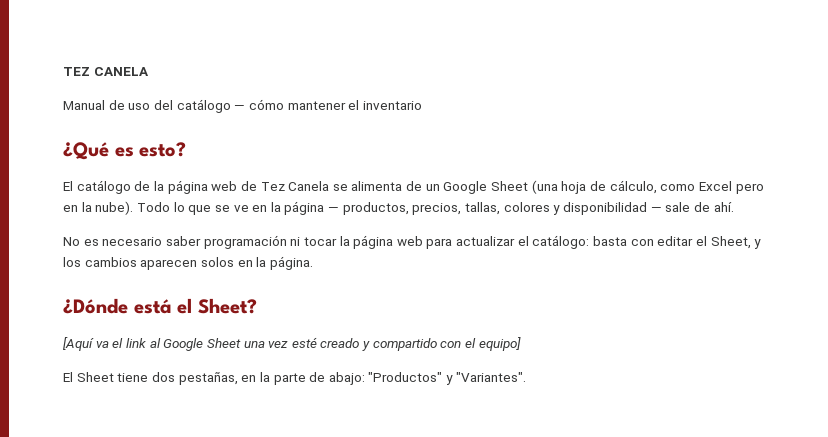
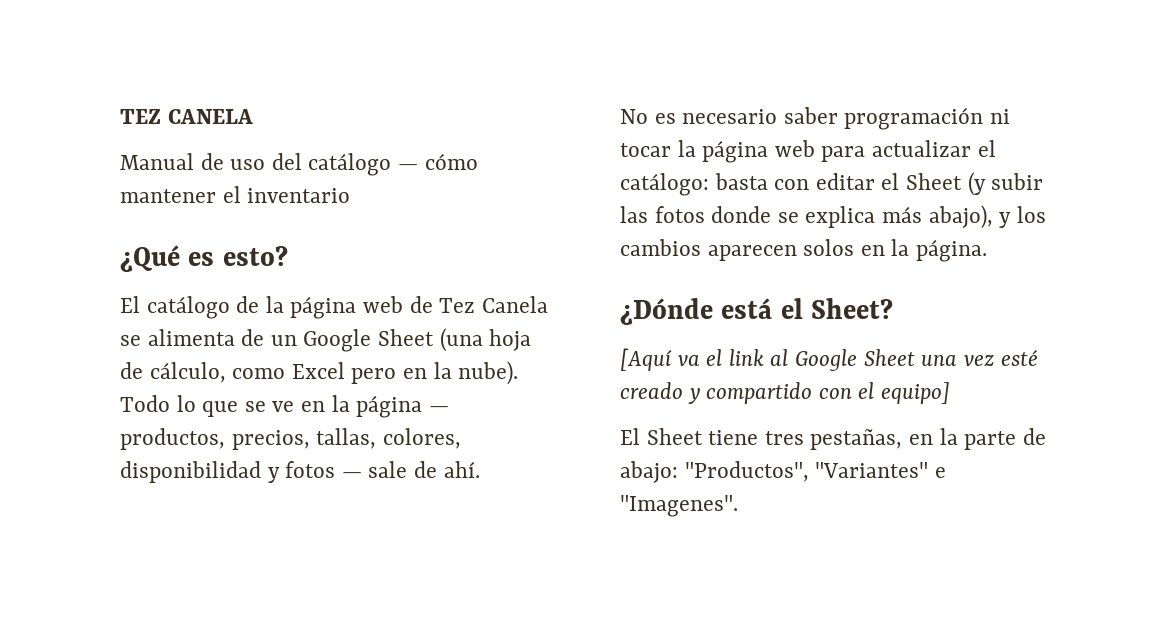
- Todo lo que se ve en la página — productos, precios, tallas, colores y disponibilidad — sale de ahí.
+ Todo lo que se ve en la página — productos, precios, tallas, colores, disponibilidad y fotos — sale de ahí.
- No es necesario saber programación ni tocar la página web para actualizar el catálogo: basta con editar el Sheet, y los cambios aparecen solos en la página.
+ No es necesario saber programación ni tocar la página web para actualizar el catálogo: basta con editar el Sheet (y subir las fotos donde se explica más abajo), y los cambios aparecen solos en la página.
- El Sheet tiene dos pestañas, en la parte de abajo: "Productos" y "Variantes".
+ El Sheet tiene tres pestañas, en la parte de abajo: "Productos", "Variantes" e "Imagenes".

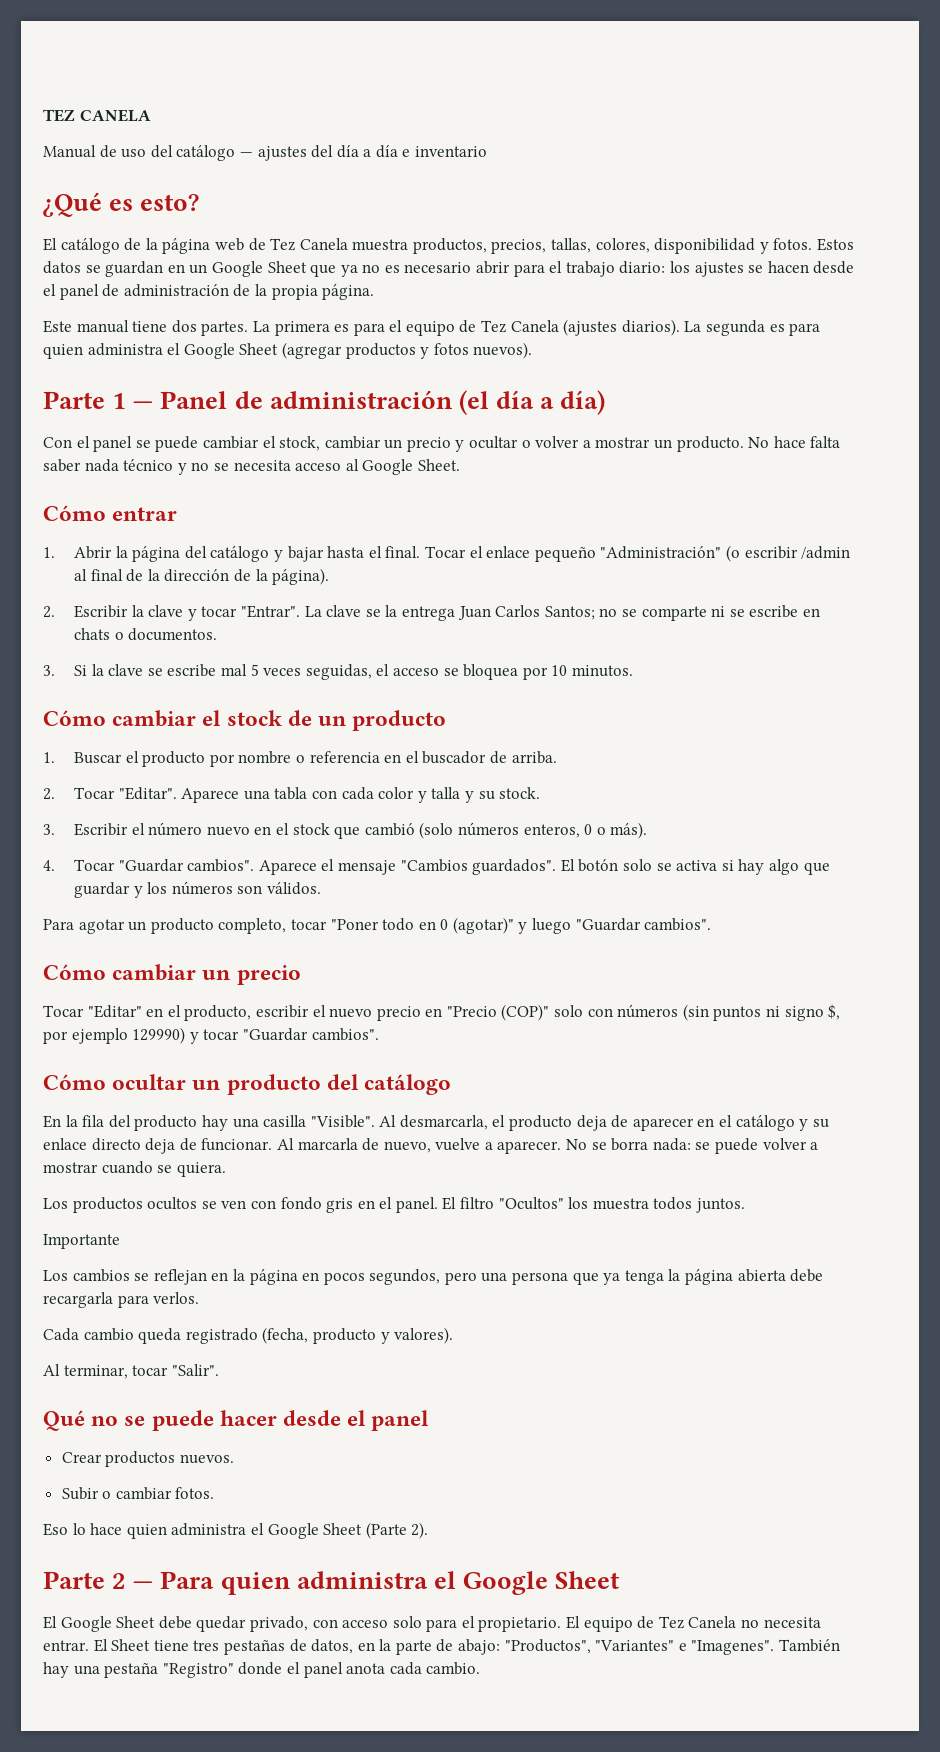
- Manual de uso del catálogo — cómo mantener el inventario
+ Manual de uso del catálogo — ajustes del día a día e inventario
- El catálogo de la página web de Tez Canela se alimenta de un Google Sheet (una hoja de cálculo, como Excel pero en la nube). Todo lo que se ve en la página — productos, precios, tallas, colores, disponibilidad y fotos — sale de ahí.
- No es necesario saber programación ni tocar la página web para actualizar el catálogo: basta con editar el Sheet (y subir las fotos donde se explica más abajo), y los cambios aparecen solos en la página.
- ¿Dónde está el Sheet?
- [Aquí va el link al Google Sheet una vez esté creado y compartido con el equipo]
- El Sheet tiene tres pestañas, en la parte de abajo: "Productos", "Variantes" e "Imagenes".
+ El catálogo de la página web de Tez Canela muestra productos, precios, tallas, colores, disponibilidad y fotos. Estos datos se guardan en un Google Sheet que ya no es necesario abrir para el trabajo diario: los ajustes se hacen desde el panel de administración de la propia página.
+ Este manual tiene dos partes. La primera es para el equipo de Tez Canela (ajustes diarios). La segunda es para quien administra el Google Sheet (agregar productos y fotos nuevos).
+ Parte 1 — Panel de administración (el día a día)
+ Con el panel se puede cambiar el stock, cambiar un precio y ocultar o volver a mostrar un producto. No hace falta saber nada técnico y no se necesita acceso al Google Sheet.
+ Cómo entrar
+ 1. Abrir la página del catálogo y bajar hasta el final. Tocar el enlace pequeño "Administración" (o escribir /admin al final de la dirección de la página).
+ 2. Escribir la clave y tocar "Entrar". La clave se la entrega Juan Carlos Santos; no se comparte ni se escribe en chats o documentos.
+ 3. Si la clave se escribe mal 5 veces seguidas, el acceso se bloquea por 10 minutos.
+ Cómo cambiar el stock de un producto
+ 1. Buscar el producto por nombre o referencia en el buscador de arriba.
+ 2. Tocar "Editar". Aparece una tabla con cada color y talla y su stock.
+ 3. Escribir el número nuevo en el stock que cambió (solo números enteros, 0 o más).
+ 4. Tocar "Guardar cambios". Aparece el mensaje "Cambios guardados". El botón solo se activa si hay algo que guardar y los números son válidos.
+ Para agotar un producto completo, tocar "Poner todo en 0 (agotar)" y luego "Guardar cambios".
+ Cómo cambiar un precio
+ Tocar "Editar" en el producto, escribir el nuevo precio en "Precio (COP)" solo con números (sin puntos ni signo $, por ejemplo 129990) y tocar "Guardar cambios".
+ Cómo ocultar un producto del catálogo
+ En la fila del producto hay una casilla "Visible". Al desmarcarla, el producto deja de aparecer en el catálogo y su enlace directo deja de funcionar. Al marcarla de nuevo, vuelve a aparecer. No se borra nada: se puede volver a mostrar cuando se quiera.
+ Los productos ocultos se ven con fondo gris en el panel. El filtro "Ocultos" los muestra todos juntos.
+ Importante
+ Los cambios se reflejan en la página en pocos segundos, pero una persona que ya tenga la página abierta debe recargarla para verlos.
+ Cada cambio queda registrado (fecha, producto y valores).
+ Al terminar, tocar "Salir".
+ Qué no se puede hacer desde el panel
+ Crear productos nuevos.
+ Subir o cambiar fotos.
+ Eso lo hace quien administra el Google Sheet (Parte 2).
+ Parte 2 — Para quien administra el Google Sheet
+ El Google Sheet debe quedar privado, con acceso solo para el propietario. El equipo de Tez Canela no necesita entrar. El Sheet tiene tres pestañas de datos, en la parte de abajo: "Productos", "Variantes" e "Imagenes".
+ También hay una pestaña "Registro" donde el panel anota cada cambio.

